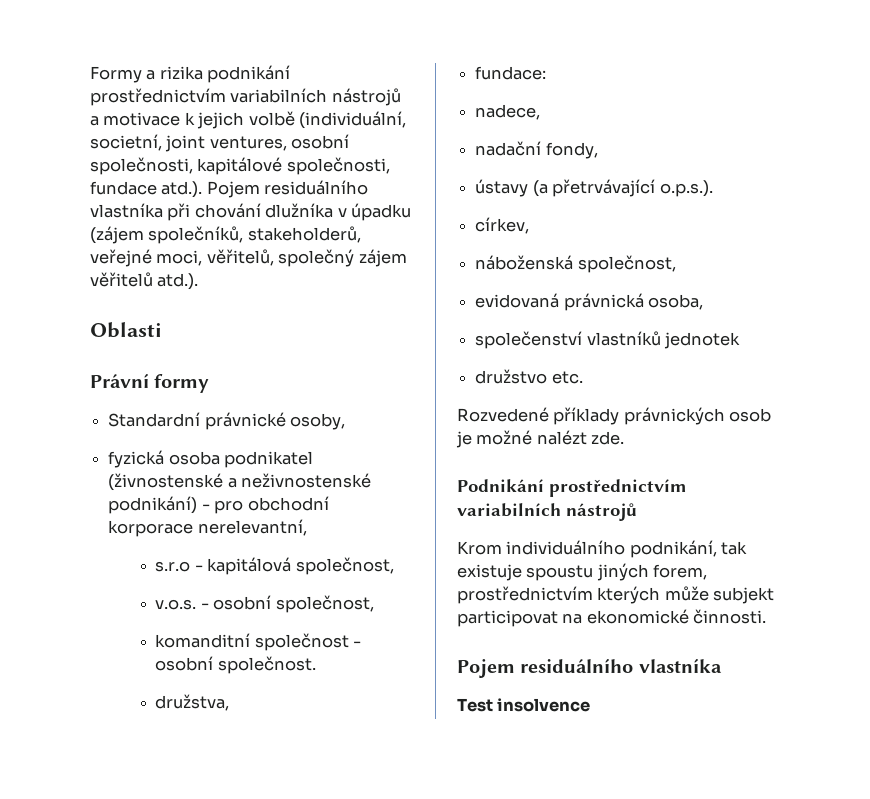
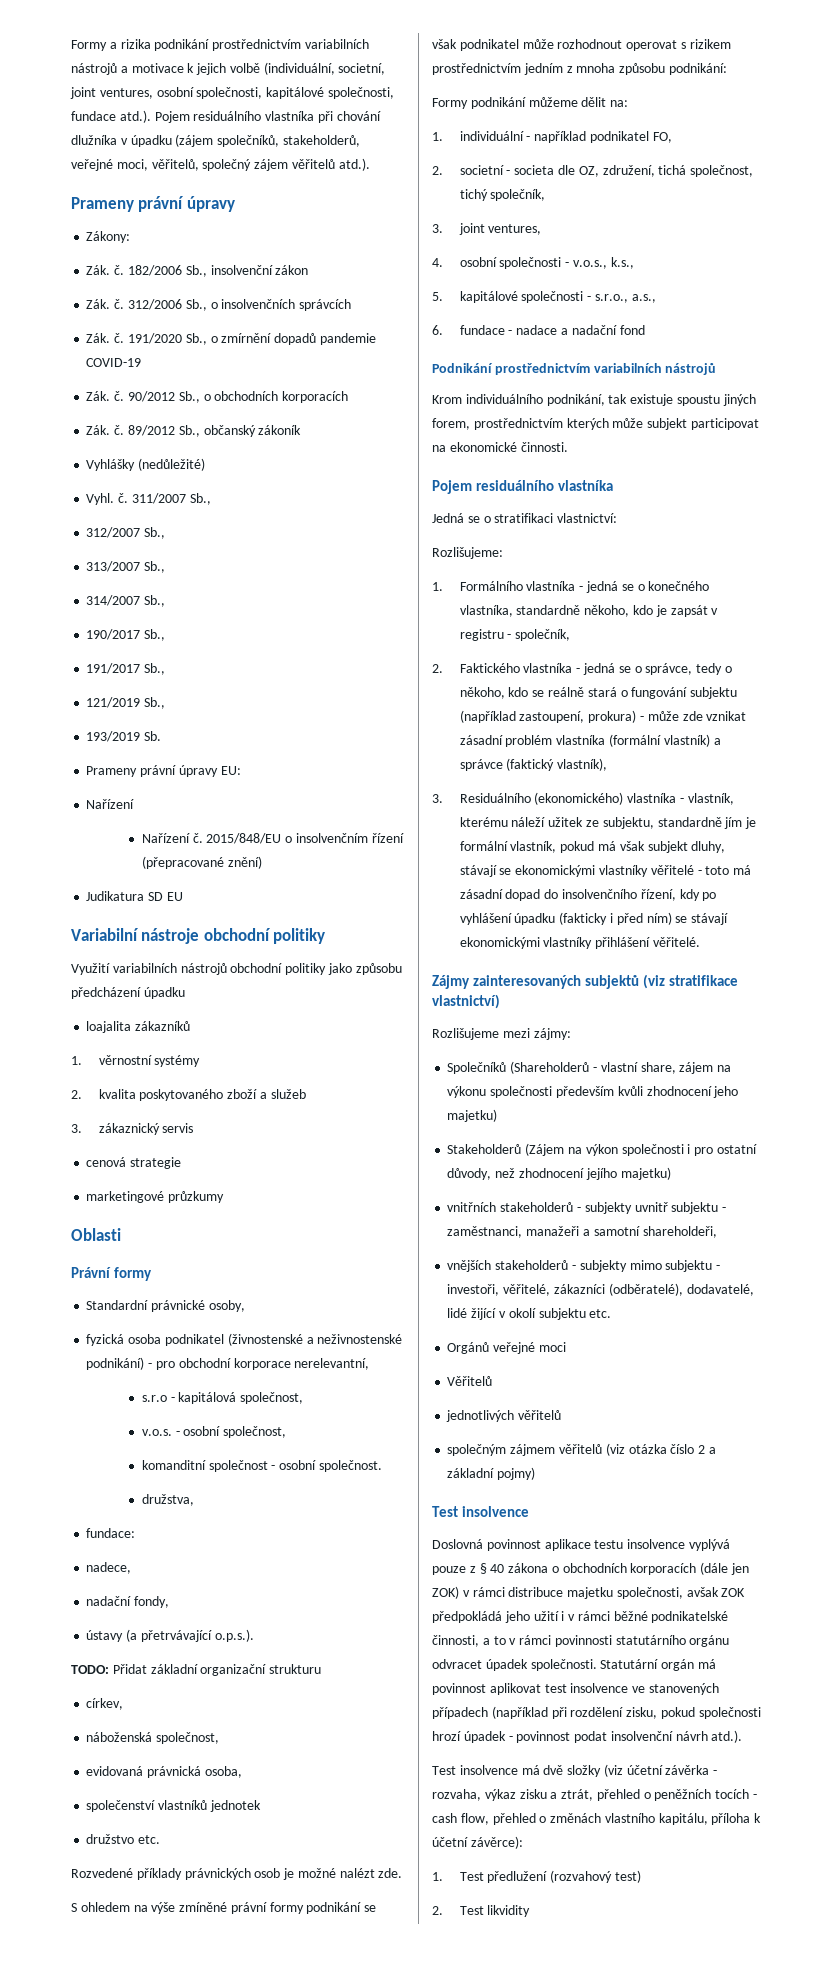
  Formy a rizika podnikání prostřednictvím variabilních nástrojů a motivace k jejich volbě (individuální, societní, joint ventures, osobní společnosti, kapitálové společnosti, fundace atd.). Pojem residuálního vlastníka při chování dlužníka v úpadku (zájem společníků, stakeholderů, veřejné moci, věřitelů, společný zájem věřitelů atd.).
+ Prameny právní úpravy
+ Zákony:
+ Zák. č. 182/2006 Sb., insolvenční zákon
+ Zák. č. 312/2006 Sb., o insolvenčních správcích
+ Zák. č. 191/2020 Sb., o zmírnění dopadů pandemie COVID-19
+ Zák. č. 90/2012 Sb., o obchodních korporacích
+ Zák. č. 89/2012 Sb., občanský zákoník
+ Vyhlášky (nedůležité)
+ Vyhl. č. 311/2007 Sb.,
+ 312/2007 Sb.,
+ 313/2007 Sb.,
+ 314/2007 Sb.,
+ 190/2017 Sb.,
+ 191/2017 Sb.,
+ 121/2019 Sb.,
+ 193/2019 Sb.
+ Prameny právní úpravy EU:
+ Nařízení
+ Nařízení č. 2015/848/EU o insolvenčním řízení (přepracované znění)
+ Judikatura SD EU
+ Variabilní nástroje obchodní politiky
+ Využití variabilních nástrojů obchodní politiky jako způsobu předcházení úpadku
+ loajalita zákazníků
+ 1. věrnostní systémy
+ 2. kvalita poskytovaného zboží a služeb
+ 3. zákaznický servis
+ cenová strategie
+ marketingové průzkumy
+ TODO: Přidat základní organizační strukturu
+ S ohledem na výše zmíněné právní formy podnikání se však podnikatel může rozhodnout operovat s rizikem prostřednictvím jedním z mnoha způsobu podnikání:
+ Formy podnikání můžeme dělit na:
+ 1. individuální - například podnikatel FO,
+ 2. societní - societa dle OZ, združení, tichá společnost, tichý společník,
+ 3. joint ventures,
+ 4. osobní společnosti - v.o.s., k.s.,
+ 5. kapitálové společnosti - s.r.o., a.s.,
+ 6. fundace - nadace a nadační fond
+ Jedná se o stratifikaci vlastnictví:
+ Rozlišujeme:
+ 1. Formálního vlastníka - jedná se o konečného vlastníka, standardně někoho, kdo je zapsát v registru - společník,
+ 2. Faktického vlastníka - jedná se o správce, tedy o někoho, kdo se reálně stará o fungování subjektu (například zastoupení, prokura) - může zde vznikat zásadní problém vlastníka (formální vlastník) a správce (faktický vlastník),
+ 3. Residuálního (ekonomického) vlastníka - vlastník, kterému náleží užitek ze subjektu, standardně jím je formální vlastník, pokud má však subjekt dluhy, stávají se ekonomickými vlastníky věřitelé - toto má zásadní dopad do insolvenčního řízení, kdy po vyhlášení úpadku (fakticky i před ním) se stávají ekonomickými vlastníky přihlášení věřitelé.
+ Zájmy zainteresovaných subjektů (viz stratifikace vlastnictví)
+ Rozlišujeme mezi zájmy:
+ Společníků (Shareholderů - vlastní share, zájem na výkonu společnosti především kvůli zhodnocení jeho majetku)
+ Stakeholderů (Zájem na výkon společnosti i pro ostatní důvody, než zhodnocení jejího majetku)
+ vnitřních stakeholderů - subjekty uvnitř subjektu - zaměstnanci, manažeři a samotní shareholdeři,
+ vnějších stakeholderů - subjekty mimo subjektu - investoři, věřitelé, zákazníci (odběratelé), dodavatelé, lidé žijící v okolí subjektu etc.
+ Orgánů veřejné moci
+ Věřitelů
+ jednotlivých věřitelů
+ společným zájmem věřitelů (viz otázka číslo 2 a základní pojmy)
  Test insolvence
+ Doslovná povinnost aplikace testu insolvence vyplývá pouze z § 40 zákona o obchodních korporacích (dále jen ZOK) v rámci distribuce majetku společnosti, avšak ZOK předpokládá jeho užití i v rámci běžné podnikatelské činnosti, a to v rámci povinnosti statutárního orgánu odvracet úpadek společnosti. Statutární orgán má povinnost aplikovat test insolvence ve stanovených případech (například při rozdělení zisku, pokud společnosti hrozí úpadek - povinnost podat insolvenční návrh atd.).
+ Test insolvence má dvě složky (viz účetní závěrka - rozvaha, výkaz zisku a ztrát, přehled o peněžních tocích - cash flow, přehled o změnách vlastního kapitálu, příloha k účetní závěrce):
+ 1. Test předlužení (rozvahový test)
+ 2. Test likvidity

